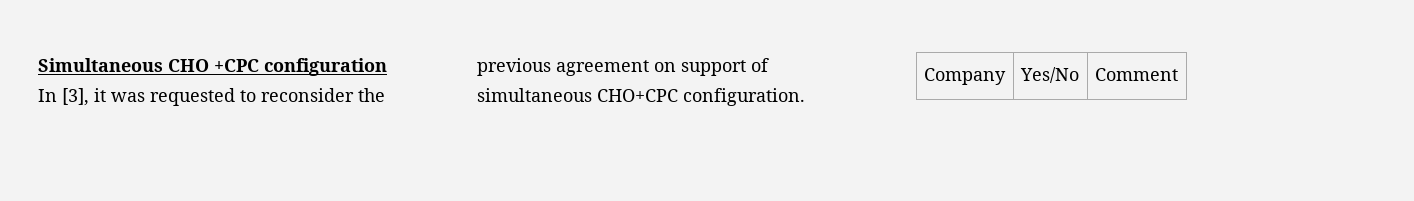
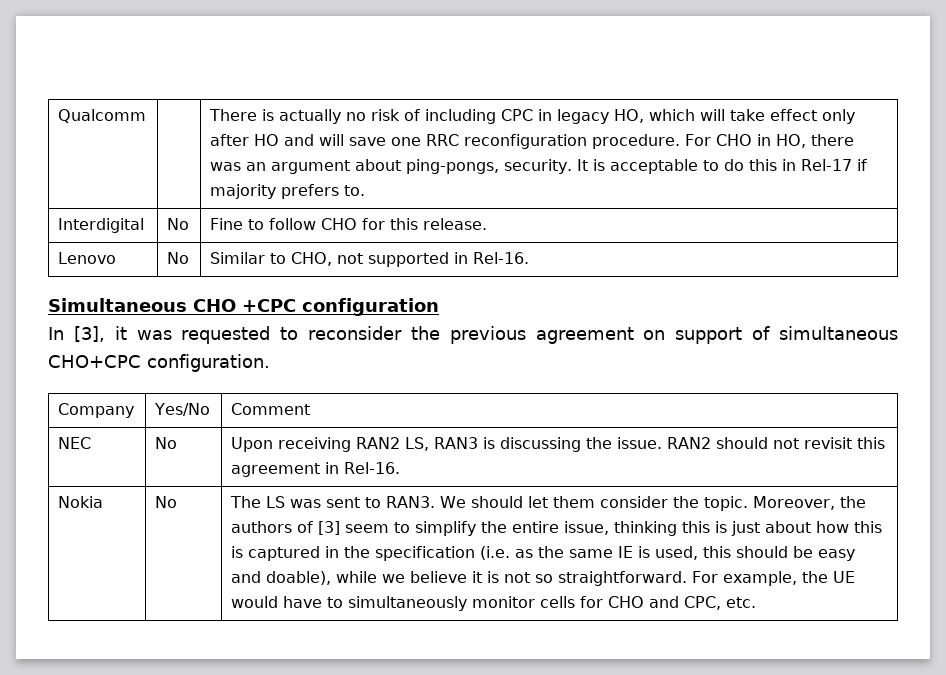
+ Qualcomm | | There is actually no risk of including CPC in legacy HO, which will take effect only after HO and will save one RRC reconfiguration procedure. For CHO in HO, there was an argument about ping-pongs, security. It is acceptable to do this in Rel-17 if majority prefers to.
+ Interdigital | No | Fine to follow CHO for this release.
+ Lenovo | No | Similar to CHO, not supported in Rel-16.
+ NEC | No | Upon receiving RAN2 LS, RAN3 is discussing the issue. RAN2 should not revisit this agreement in Rel-16.
+ Nokia | No | The LS was sent to RAN3. We should let them consider the topic. Moreover, the authors of [3] seem to simplify the entire issue, thinking this is just about how this is captured in the specification (i.e. as the same IE is used, this should be easy and doable), while we believe it is not so straightforward. For example, the UE would have to simultaneously monitor cells for CHO and CPC, etc.

